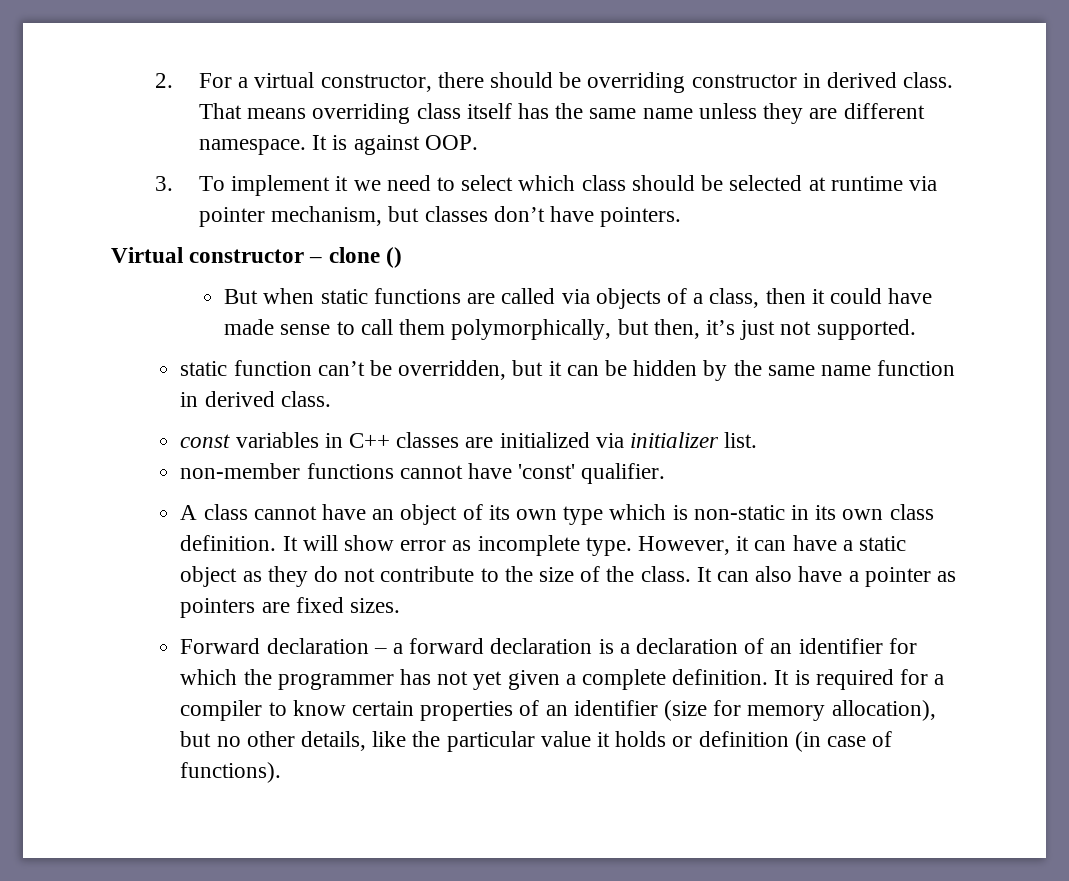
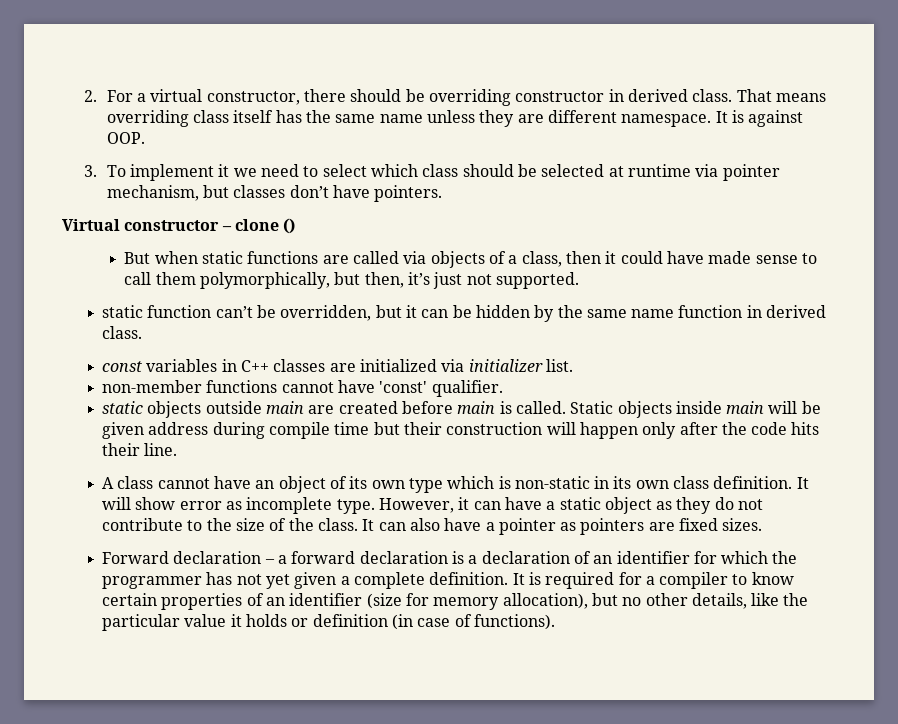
+ static objects outside main are created before main is called. Static objects inside main will be given address during compile time but their construction will happen only after the code hits their line.

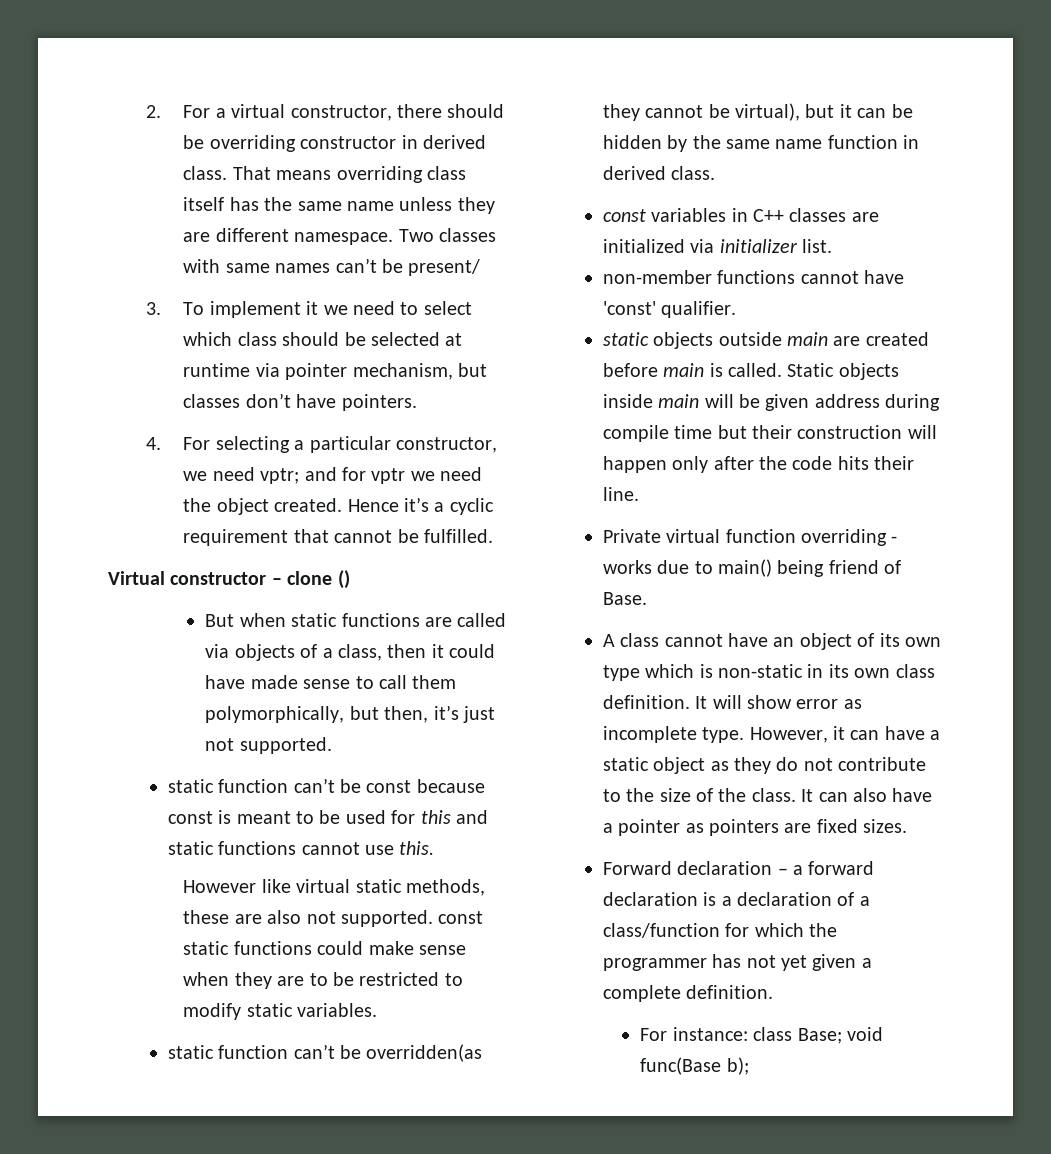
- It is against OOP.
+ Two classes with same names can’t be present/
+ 4. For selecting a particular constructor, we need vptr; and for vptr we need the object created. Hence it’s a cyclic requirement that cannot be fulfilled.
- static function can’t be overridden, but it can be hidden by the same name function in derived class.
+ static function can’t be const because const is meant to be used for this and static functions cannot use this.
+ However like virtual static methods, these are also not supported. const static functions could make sense when they are to be restricted to modify static variables.
+ static function can’t be overridden(as they cannot be virtual), but it can be hidden by the same name function in derived class.
+ Private virtual function overriding - works due to main() being friend of Base.
- Forward declaration – a forward declaration is a declaration of an identifier for which the programmer has not yet given a complete definition. It is required for a compiler to know certain properties of an identifier (size for memory allocation), but no other details, like the particular value it holds or definition (in case of functions).
+ Forward declaration – a forward declaration is a declaration of a class/function for which the programmer has not yet given a complete definition.
+ For instance: class Base; void func(Base b);

